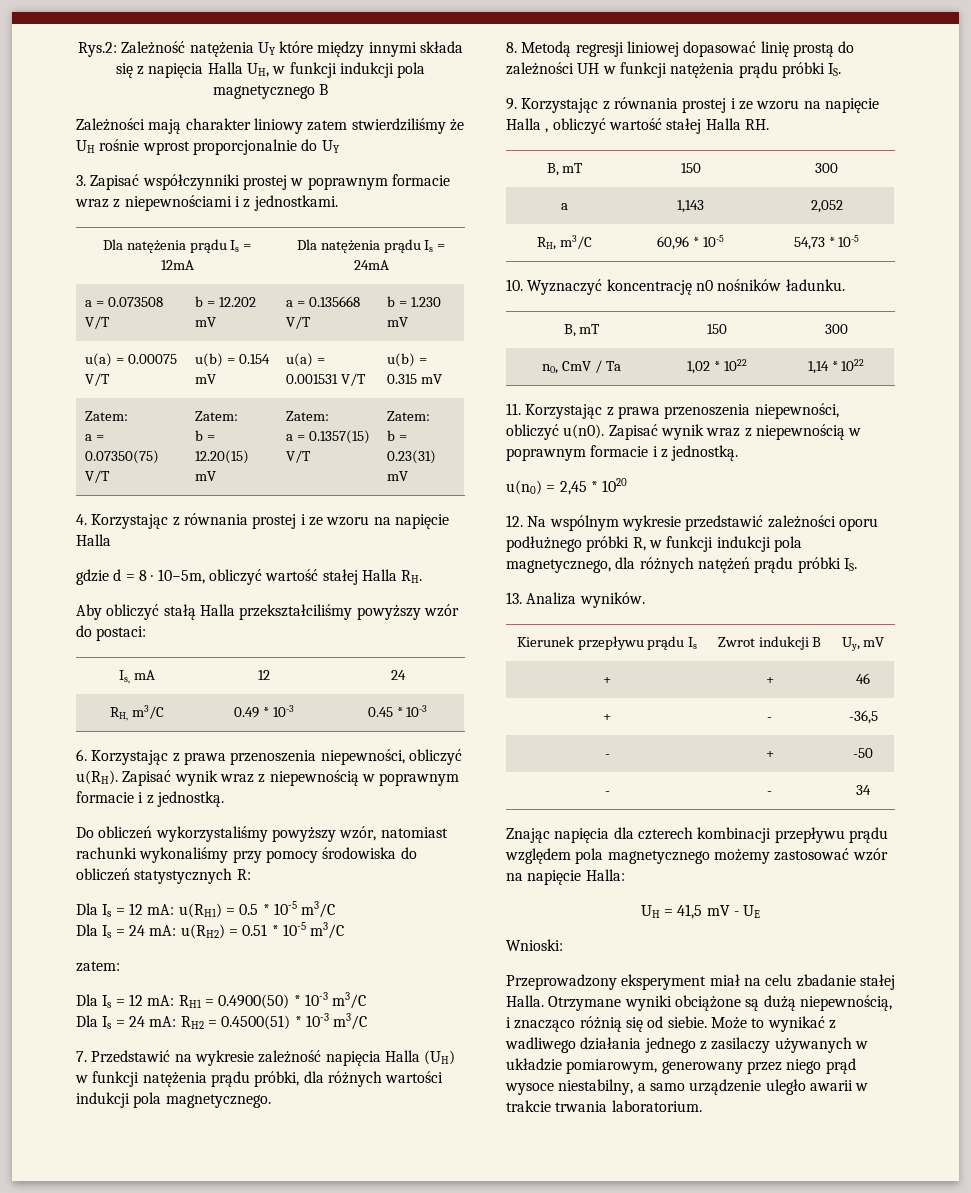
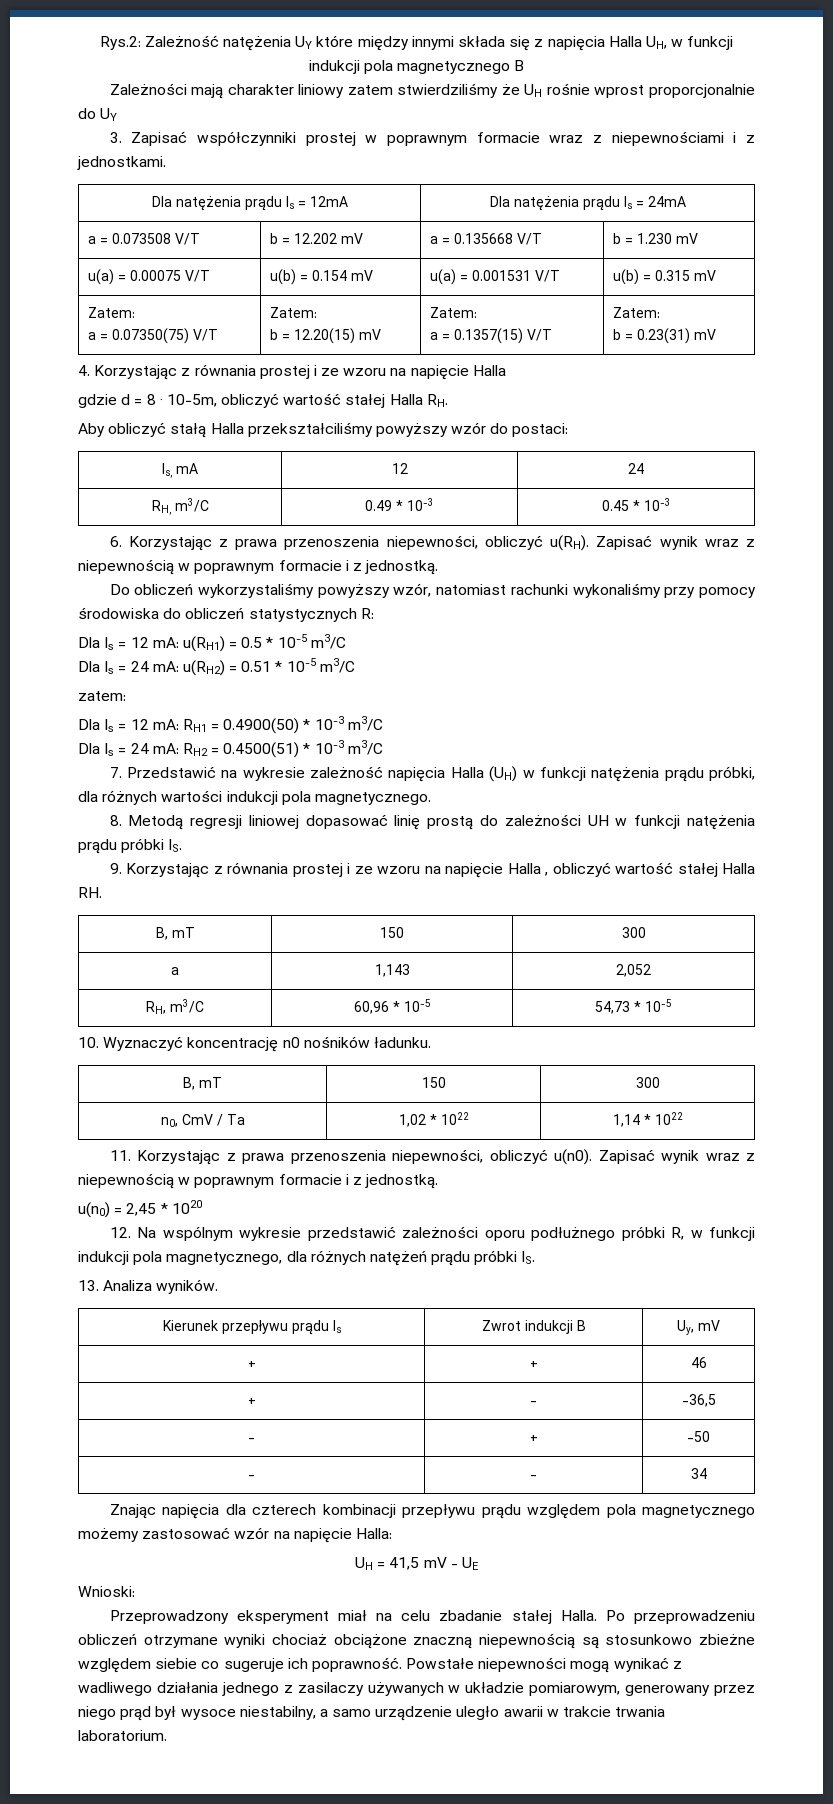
- Otrzymane wyniki obciążone są dużą niepewnością, i znacząco różnią się od siebie. Może to wynikać z wadliwego działania jednego z zasilaczy używanych w układzie pomiarowym, generowany przez niego prąd wysoce niestabilny, a samo urządzenie uległo awarii w trakcie trwania laboratorium.
+ Po przeprowadzeniu obliczeń otrzymane wyniki chociaż obciążone znaczną niepewnością są stosunkowo zbieżne względem siebie co sugeruje ich poprawność. Powstałe niepewności mogą wynikać z wadliwego działania jednego z zasilaczy używanych w układzie pomiarowym, generowany przez niego prąd był wysoce niestabilny, a samo urządzenie uległo awarii w trakcie trwania laboratorium.

